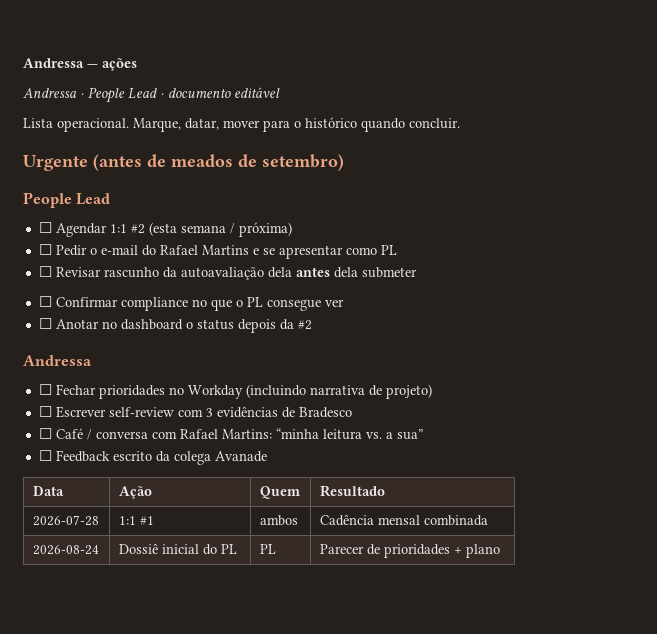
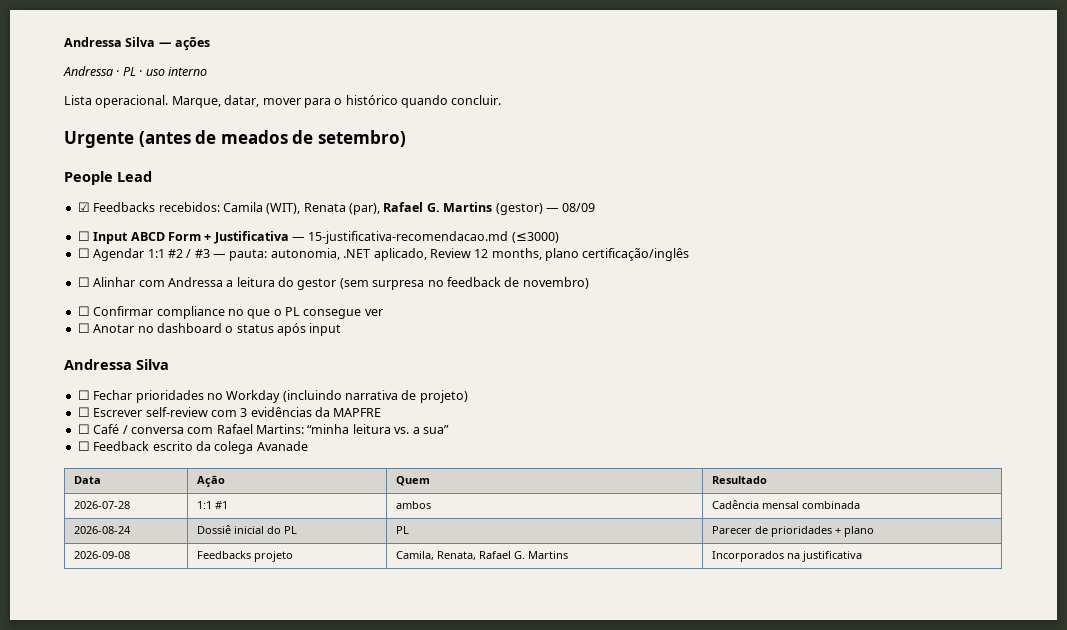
- Andressa — ações
+ Andressa Silva — ações
- Andressa · People Lead · documento editável
+ Andressa · PL · uso interno
- ☐ Agendar 1:1 #2 (esta semana / próxima)
- ☐ Pedir o e-mail do Rafael Martins e se apresentar como PL
- ☐ Revisar rascunho da autoavaliação dela antes dela submeter
+ ☑ Feedbacks recebidos: Camila (WIT), Renata (par), Rafael G. Martins (gestor) — 08/09
+ ☐ Input ABCD Form + Justificativa — 15-justificativa-recomendacao.md (≤3000)
+ ☐ Agendar 1:1 #2 / #3 — pauta: autonomia, .NET aplicado, Review 12 months, plano certificação/inglês
+ ☐ Alinhar com Andressa a leitura do gestor (sem surpresa no feedback de novembro)
- ☐ Anotar no dashboard o status depois da #2
- Andressa
+ ☐ Anotar no dashboard o status após input
+ Andressa Silva
- ☐ Escrever self-review com 3 evidências de Bradesco
+ ☐ Escrever self-review com 3 evidências da MAPFRE
+ 2026-09-08 | Feedbacks projeto | Camila, Renata, Rafael G. Martins | Incorporados na justificativa

